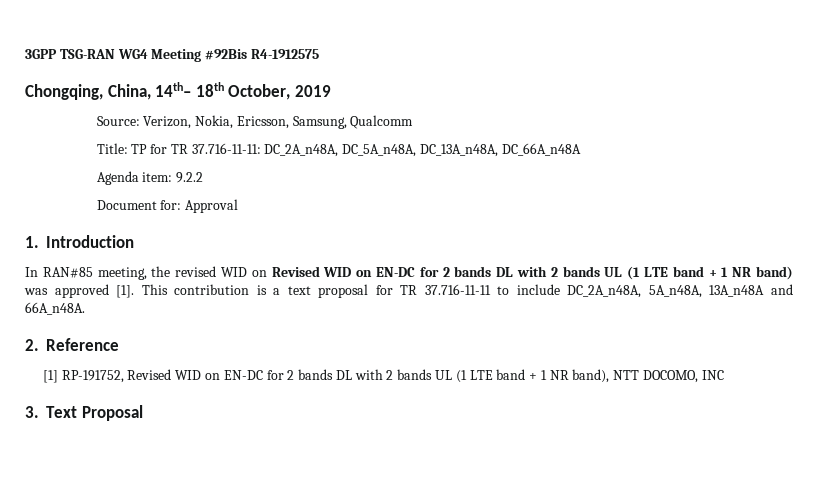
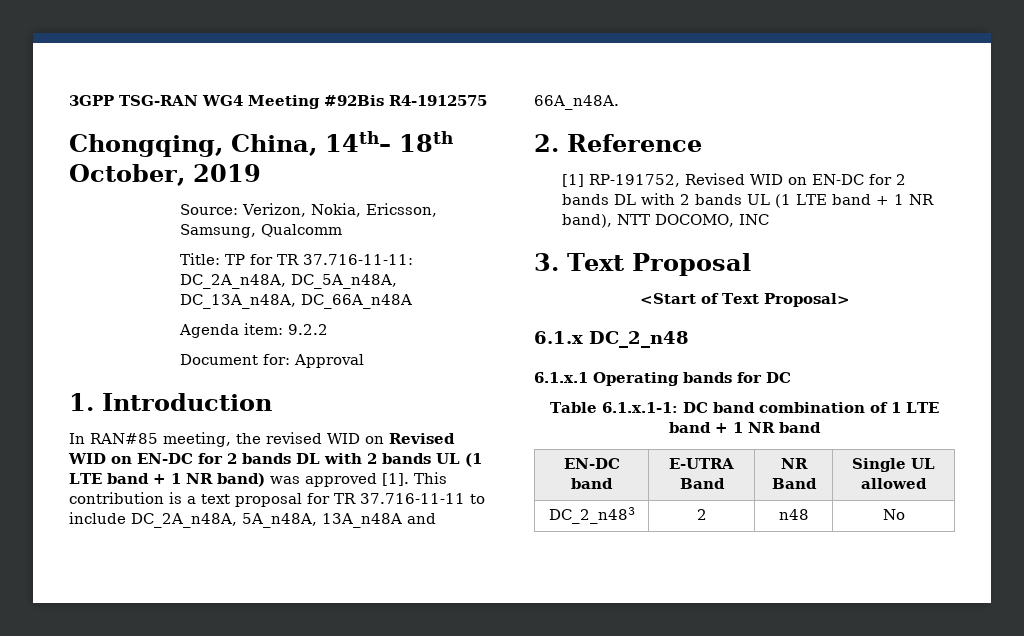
+ <Start of Text Proposal>
+ 6.1.x DC_2_n48
+ 6.1.x.1 Operating bands for DC
+ Table 6.1.x.1-1: DC band combination of 1 LTE band + 1 NR band
+ EN-DC band | E-UTRA Band | NR Band | Single UL allowed
+ DC_2_n483 | 2 | n48 | No

